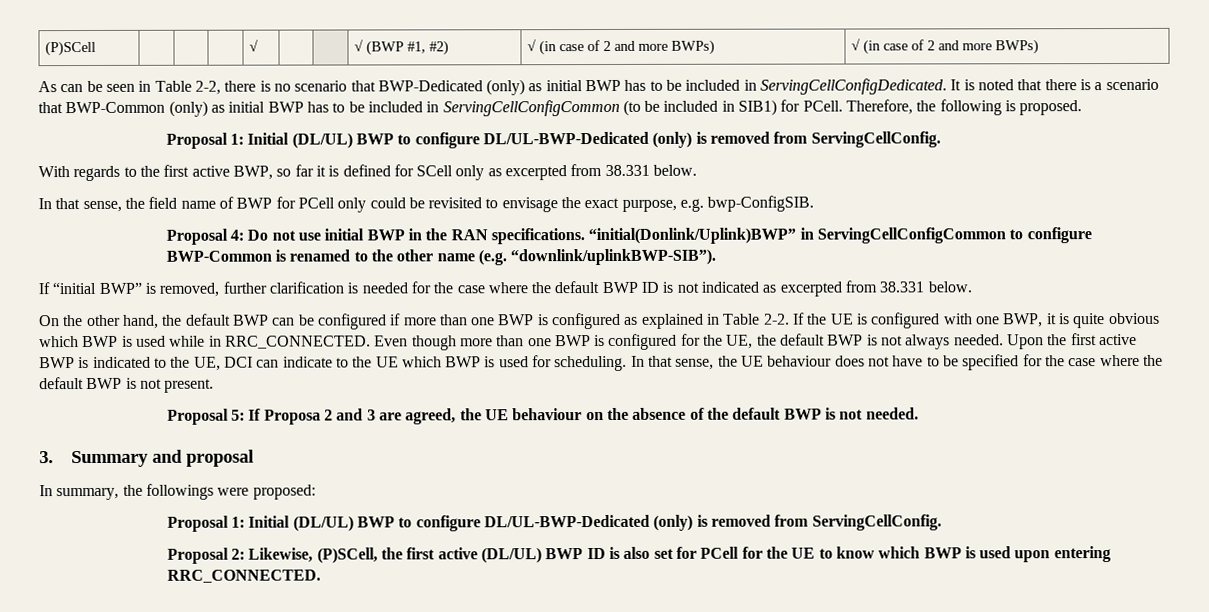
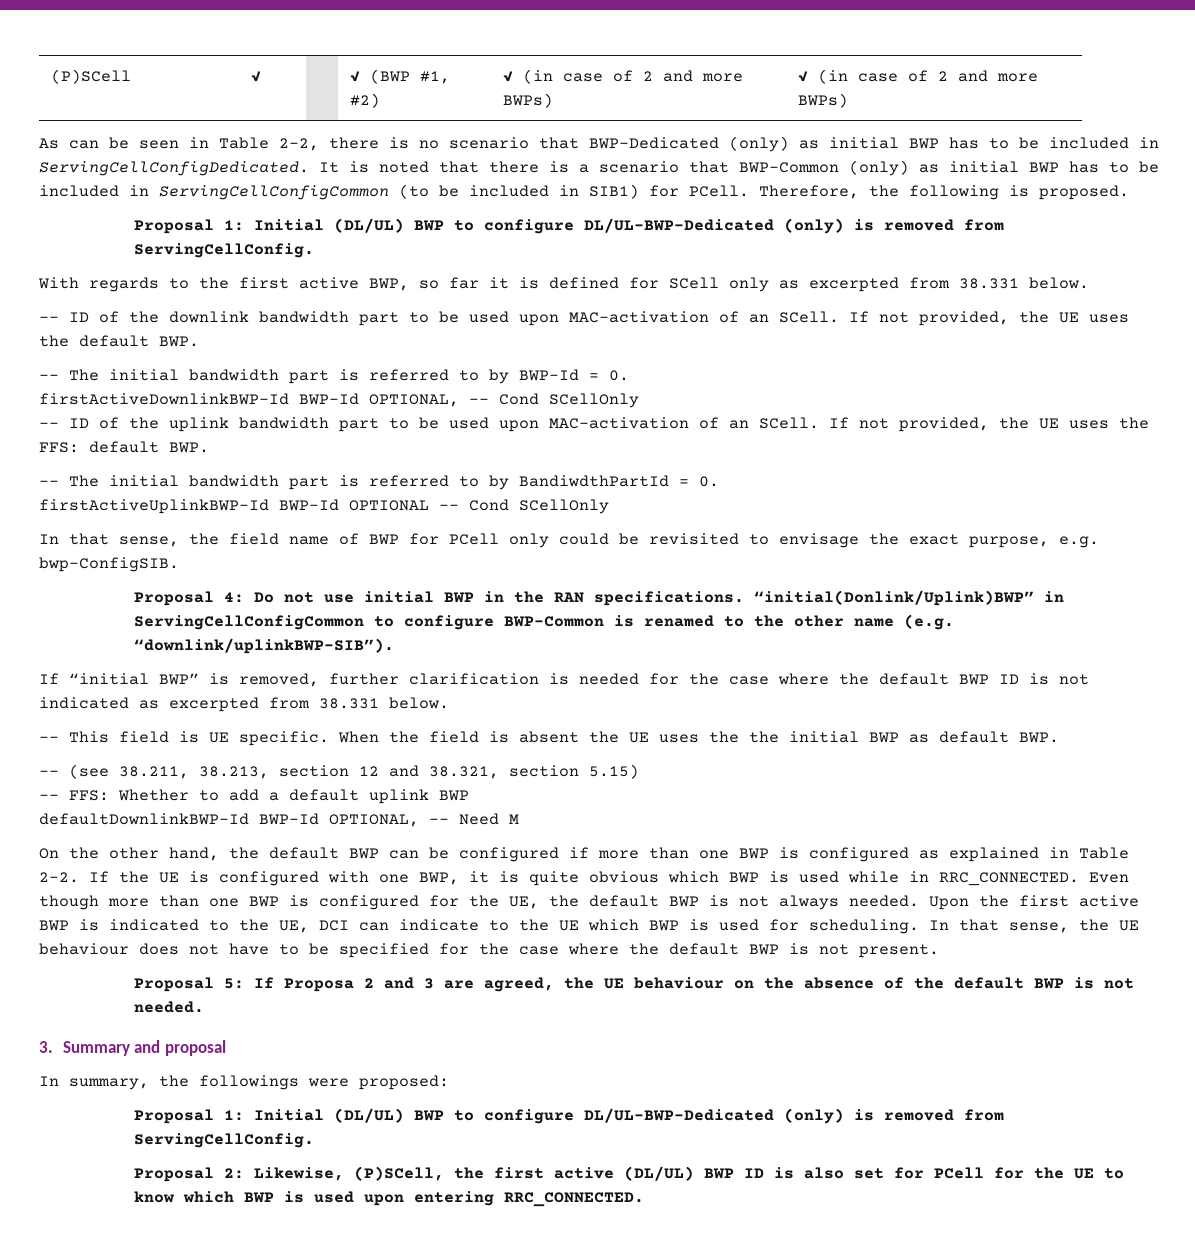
+ -- ID of the downlink bandwidth part to be used upon MAC-activation of an SCell. If not provided, the UE uses the default BWP.
+ -- The initial bandwidth part is referred to by BWP-Id = 0.
+ firstActiveDownlinkBWP-Id BWP-Id OPTIONAL, -- Cond SCellOnly
+ -- ID of the uplink bandwidth part to be used upon MAC-activation of an SCell. If not provided, the UE uses the FFS: default BWP.
+ -- The initial bandwidth part is referred to by BandiwdthPartId = 0.
+ firstActiveUplinkBWP-Id BWP-Id OPTIONAL -- Cond SCellOnly
+ -- This field is UE specific. When the field is absent the UE uses the the initial BWP as default BWP.
+ -- (see 38.211, 38.213, section 12 and 38.321, section 5.15)
+ -- FFS: Whether to add a default uplink BWP
+ defaultDownlinkBWP-Id BWP-Id OPTIONAL, -- Need M

